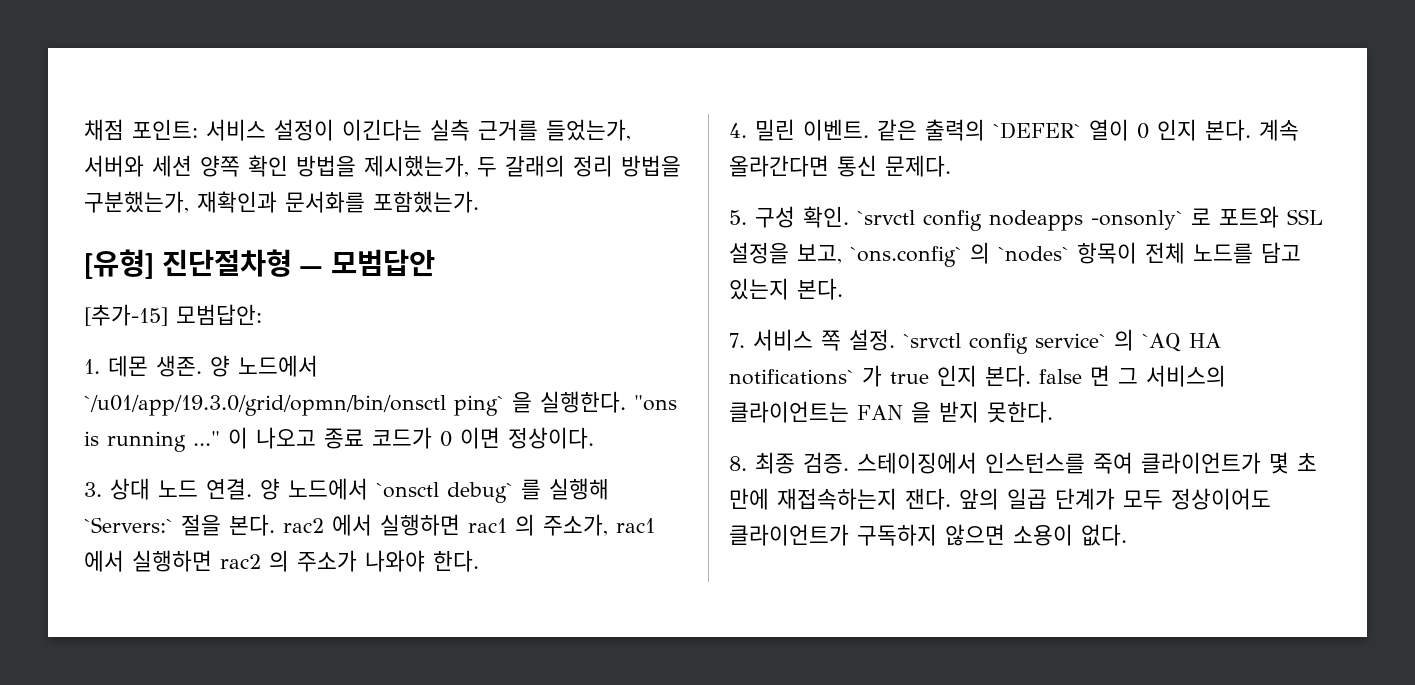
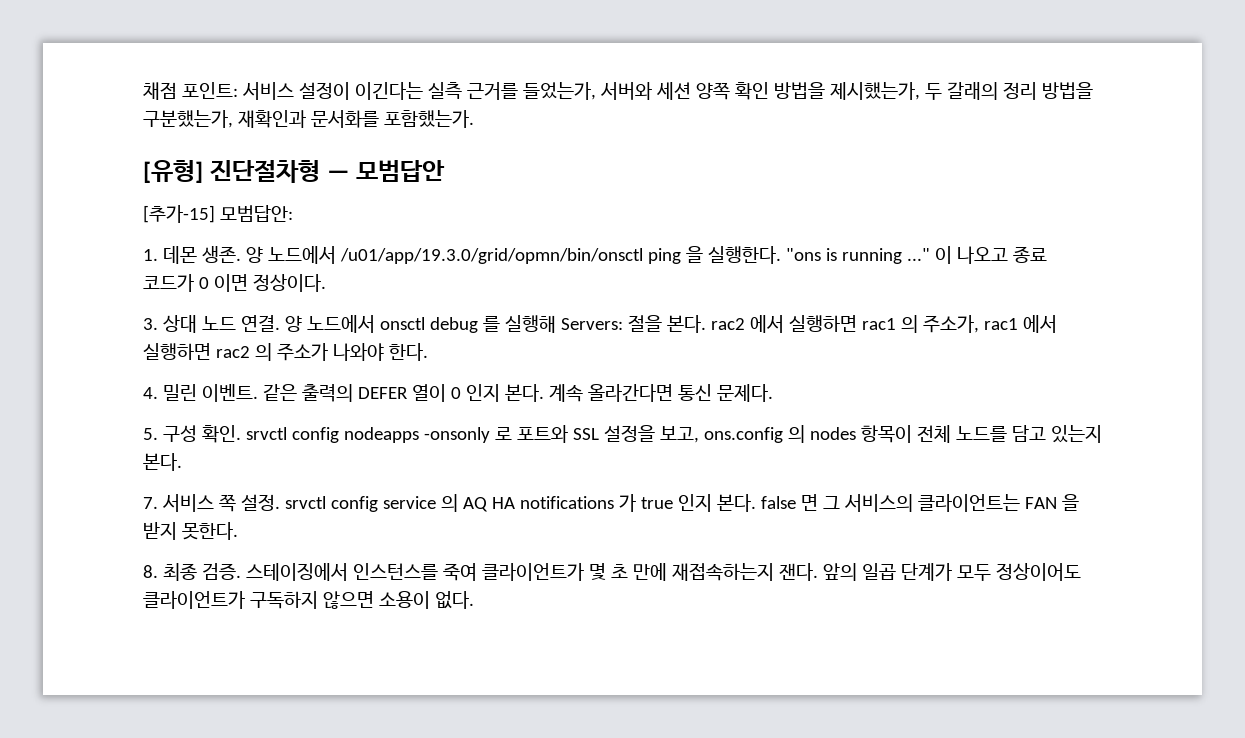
- 양 노드에서 `/u01/app/19.3.0/grid/opmn/bin/onsctl ping` 을 실행한다.
+ 양 노드에서 /u01/app/19.3.0/grid/opmn/bin/onsctl ping 을 실행한다.
- 양 노드에서 `onsctl debug` 를 실행해 `Servers:` 절을 본다. rac2 에서 실행하면 rac1 의 주소가, rac1 에서 실행하면 rac2 의 주소가 나와야 한다.
+ 양 노드에서 onsctl debug 를 실행해 Servers: 절을 본다. rac2 에서 실행하면 rac1 의 주소가, rac1 에서 실행하면 rac2 의 주소가 나와야 한다.
- 같은 출력의 `DEFER` 열이 0 인지 본다.
+ 같은 출력의 DEFER 열이 0 인지 본다.
- 5. 구성 확인. `srvctl config nodeapps -onsonly` 로 포트와 SSL 설정을 보고, `ons.config` 의 `nodes` 항목이 전체 노드를 담고 있는지 본다.
+ 5. 구성 확인. srvctl config nodeapps -onsonly 로 포트와 SSL 설정을 보고, ons.config 의 nodes 항목이 전체 노드를 담고 있는지 본다.
- 7. 서비스 쪽 설정. `srvctl config service` 의 `AQ HA notifications` 가 true 인지 본다. false 면 그 서비스의 클라이언트는 FAN 을 받지 못한다.
+ 7. 서비스 쪽 설정. srvctl config service 의 AQ HA notifications 가 true 인지 본다. false 면 그 서비스의 클라이언트는 FAN 을 받지 못한다.

